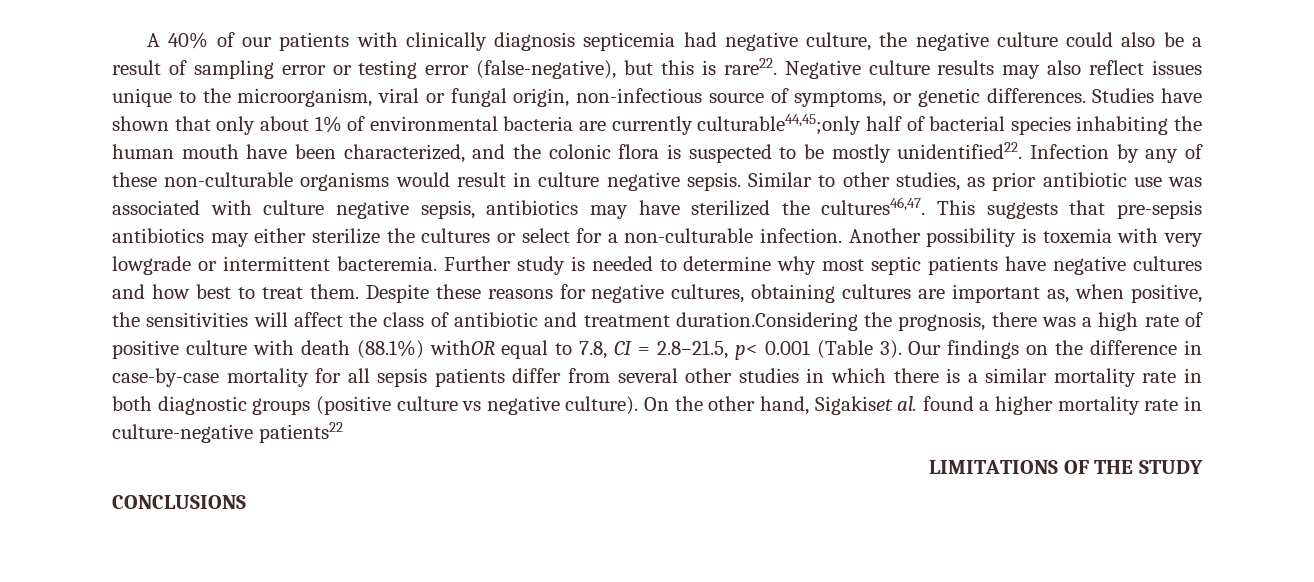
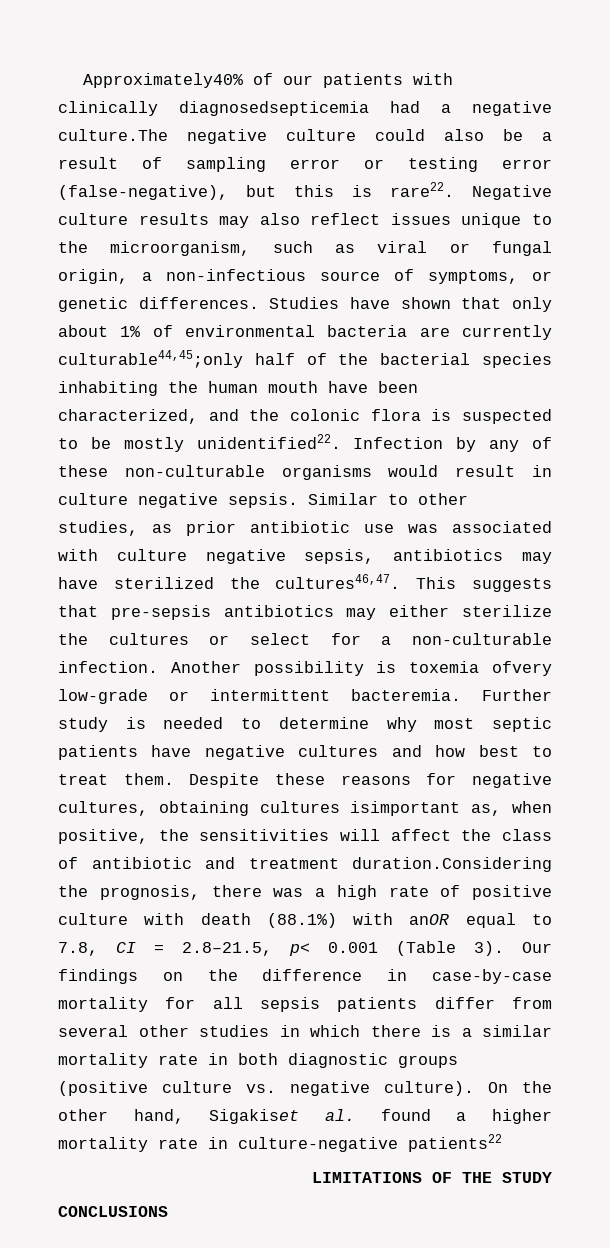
- A 40% of our patients with clinically diagnosis septicemia had negative culture, the negative culture could also be a result of sampling error or testing error (false-negative), but this is rare22.
+ Approximately40% of our patients with clinically diagnosedsepticemia had a negative culture.The negative culture could also be a result of sampling error or testing error (false-negative), but this is rare22.
- Negative culture results may also reflect issues unique to the microorganism, viral or fungal origin, non-infectious source of symptoms, or genetic differences.
+ Negative culture results may also reflect issues unique to the microorganism, such as viral or fungal origin, a non-infectious source of symptoms, or genetic differences.
- Studies have shown that only about 1% of environmental bacteria are currently culturable44,45;only half of bacterial species inhabiting the human mouth have been characterized, and the colonic flora is suspected to be mostly unidentified22.
+ Studies have shown that only about 1% of environmental bacteria are currently culturable44,45;only half of the bacterial species inhabiting the human mouth have been characterized, and the colonic flora is suspected to be mostly unidentified22.
- Another possibility is toxemia with very lowgrade or intermittent bacteremia.
+ Another possibility is toxemia ofvery low-grade or intermittent bacteremia.
- Despite these reasons for negative cultures, obtaining cultures are important as, when positive, the sensitivities will affect the class of antibiotic and treatment duration.Considering the prognosis, there was a high rate of positive culture with death (88.1%) withOR equal to 7.8, CI = 2.8–21.5, p< 0.001 (Table 3).
+ Despite these reasons for negative cultures, obtaining cultures isimportant as, when positive, the sensitivities will affect the class of antibiotic and treatment duration.Considering the prognosis, there was a high rate of positive culture with death (88.1%) with anOR equal to 7.8, CI = 2.8–21.5, p< 0.001 (Table 3).
- Our findings on the difference in case-by-case mortality for all sepsis patients differ from several other studies in which there is a similar mortality rate in both diagnostic groups (positive culture vs negative culture).
+ Our findings on the difference in case-by-case mortality for all sepsis patients differ from several other studies in which there is a similar mortality rate in both diagnostic groups (positive culture vs. negative culture).

